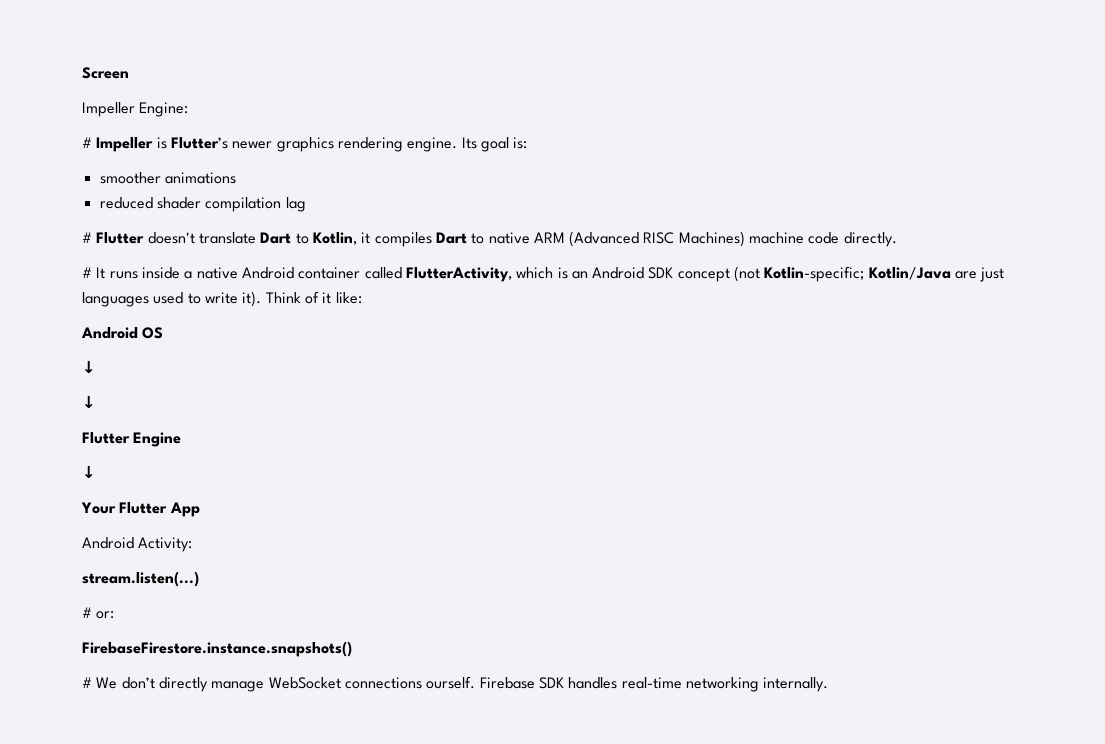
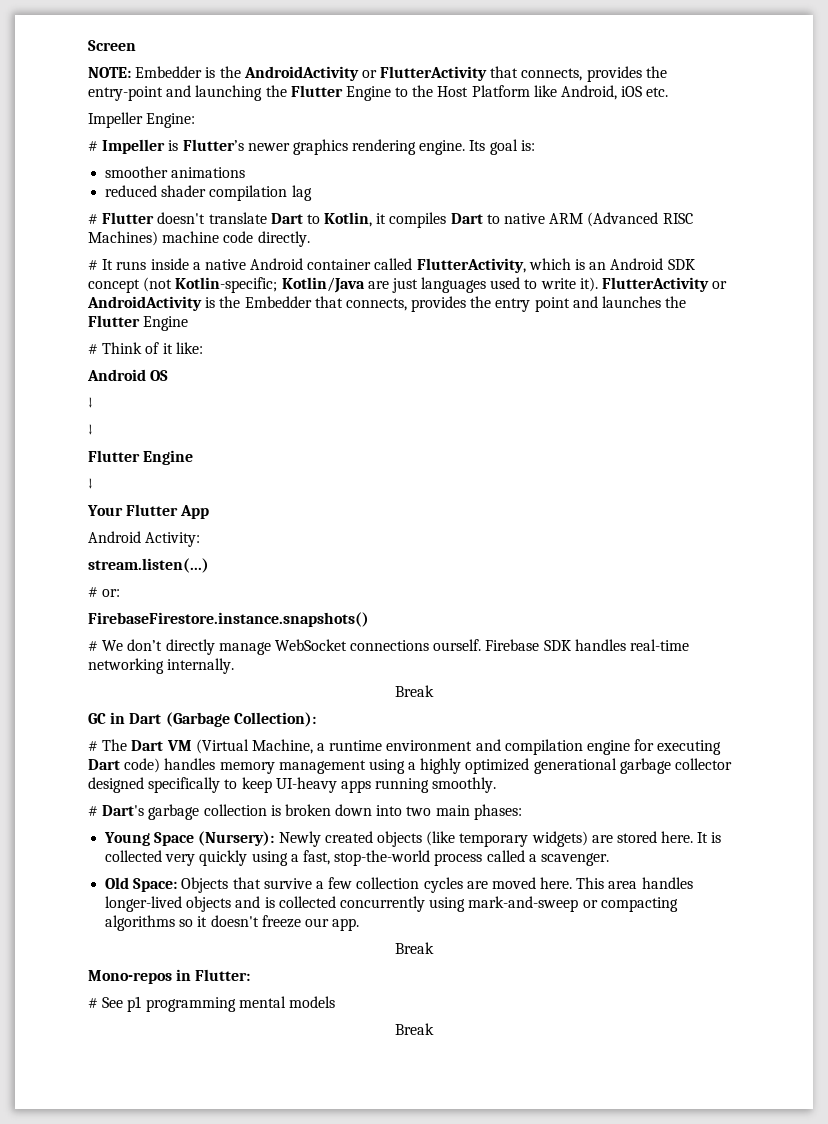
+ NOTE: Embedder is the AndroidActivity or FlutterActivity that connects, provides the entry-point and launching the Flutter Engine to the Host Platform like Android, iOS etc.
- Think of it like:
+ FlutterActivity or AndroidActivity is the Embedder that connects, provides the entry point and launches the Flutter Engine
+ # Think of it like:
  Firebase SDK handles real-time networking internally.
+ Break
+ GC in Dart (Garbage Collection):
+ # The Dart VM (Virtual Machine, a runtime environment and compilation engine for executing Dart code) handles memory management using a highly optimized generational garbage collector designed specifically to keep UI-heavy apps running smoothly.
+ # Dart's garbage collection is broken down into two main phases:
+ Young Space (Nursery): Newly created objects (like temporary widgets) are stored here. It is collected very quickly using a fast, stop-the-world process called a scavenger.
+ Old Space: Objects that survive a few collection cycles are moved here. This area handles longer-lived objects and is collected concurrently using mark-and-sweep or compacting algorithms so it doesn't freeze our app.
+ Break
+ Mono-repos in Flutter:
+ # See p1 programming mental models
+ Break

